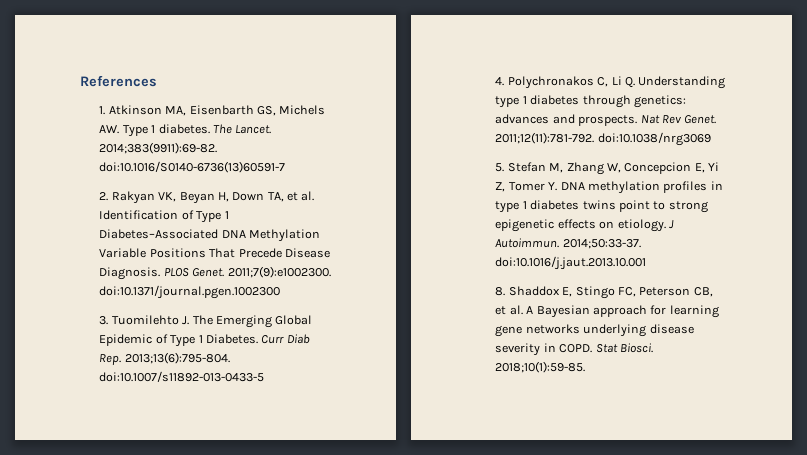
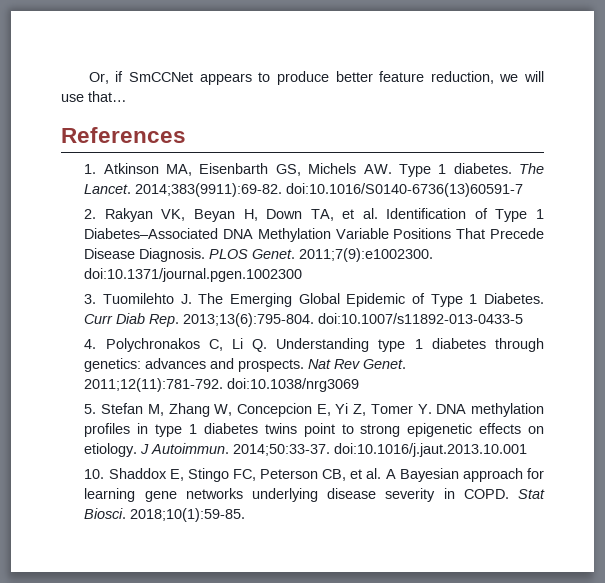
+ Or, if SmCCNet appears to produce better feature reduction, we will use that…
- 8. Shaddox E, Stingo FC, Peterson CB, et al. A Bayesian approach for learning gene networks underlying disease severity in COPD.
+ 10. Shaddox E, Stingo FC, Peterson CB, et al. A Bayesian approach for learning gene networks underlying disease severity in COPD.

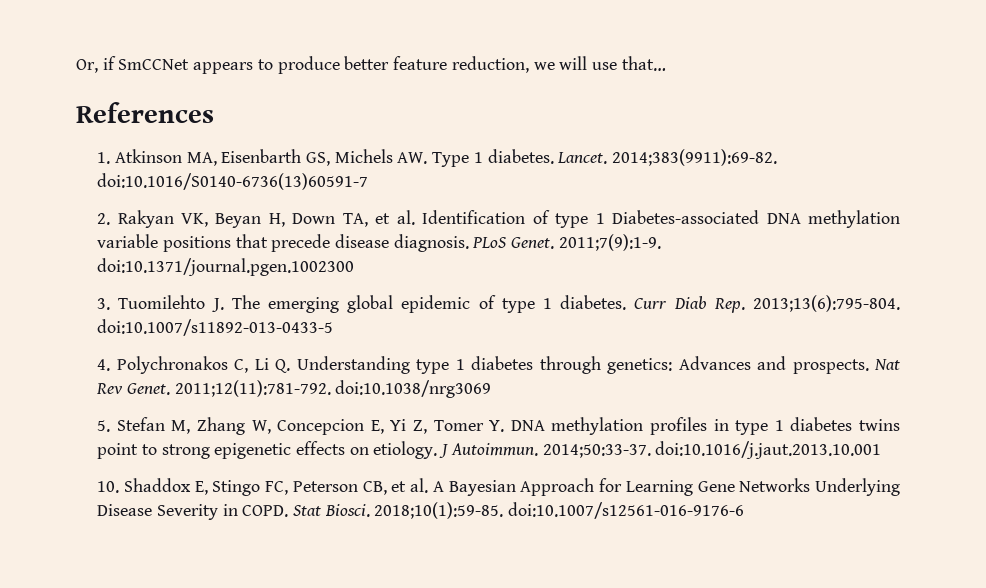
- The Lancet.
+ Lancet.
- 2. Rakyan VK, Beyan H, Down TA, et al. Identification of Type 1 Diabetes–Associated DNA Methylation Variable Positions That Precede Disease Diagnosis. PLOS Genet. 2011;7(9):e1002300. doi:10.1371/journal.pgen.1002300
+ 2. Rakyan VK, Beyan H, Down TA, et al. Identification of type 1 Diabetes-associated DNA methylation variable positions that precede disease diagnosis. PLoS Genet. 2011;7(9):1-9. doi:10.1371/journal.pgen.1002300
- 3. Tuomilehto J. The Emerging Global Epidemic of Type 1 Diabetes.
+ 3. Tuomilehto J. The emerging global epidemic of type 1 diabetes.
- 4. Polychronakos C, Li Q. Understanding type 1 diabetes through genetics: advances and prospects.
+ 4. Polychronakos C, Li Q. Understanding type 1 diabetes through genetics: Advances and prospects.
- 10. Shaddox E, Stingo FC, Peterson CB, et al. A Bayesian approach for learning gene networks underlying disease severity in COPD.
+ 10. Shaddox E, Stingo FC, Peterson CB, et al. A Bayesian Approach for Learning Gene Networks Underlying Disease Severity in COPD.
- 2018;10(1):59-85.
+ 2018;10(1):59-85. doi:10.1007/s12561-016-9176-6

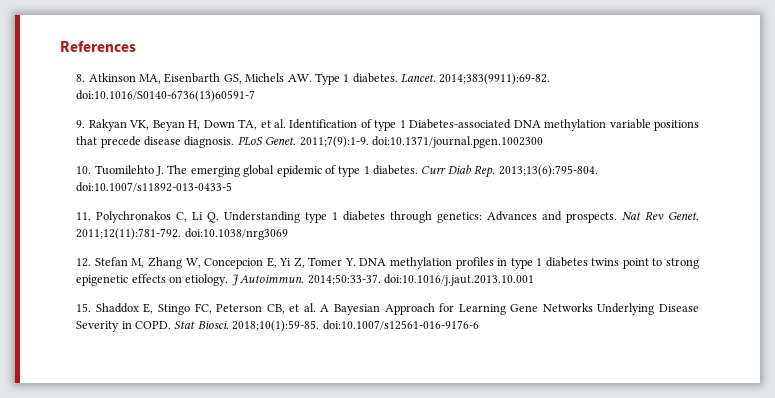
- Or, if SmCCNet appears to produce better feature reduction, we will use that…
- 1. Atkinson MA, Eisenbarth GS, Michels AW. Type 1 diabetes.
+ 8. Atkinson MA, Eisenbarth GS, Michels AW. Type 1 diabetes.
- 2. Rakyan VK, Beyan H, Down TA, et al. Identification of type 1 Diabetes-associated DNA methylation variable positions that precede disease diagnosis.
+ 9. Rakyan VK, Beyan H, Down TA, et al. Identification of type 1 Diabetes-associated DNA methylation variable positions that precede disease diagnosis.
- 3. Tuomilehto J. The emerging global epidemic of type 1 diabetes.
+ 10. Tuomilehto J. The emerging global epidemic of type 1 diabetes.
- 4. Polychronakos C, Li Q. Understanding type 1 diabetes through genetics: Advances and prospects.
+ 11. Polychronakos C, Li Q. Understanding type 1 diabetes through genetics: Advances and prospects.
- 5. Stefan M, Zhang W, Concepcion E, Yi Z, Tomer Y. DNA methylation profiles in type 1 diabetes twins point to strong epigenetic effects on etiology.
+ 12. Stefan M, Zhang W, Concepcion E, Yi Z, Tomer Y. DNA methylation profiles in type 1 diabetes twins point to strong epigenetic effects on etiology.
- 10. Shaddox E, Stingo FC, Peterson CB, et al. A Bayesian Approach for Learning Gene Networks Underlying Disease Severity in COPD.
+ 15. Shaddox E, Stingo FC, Peterson CB, et al. A Bayesian Approach for Learning Gene Networks Underlying Disease Severity in COPD.

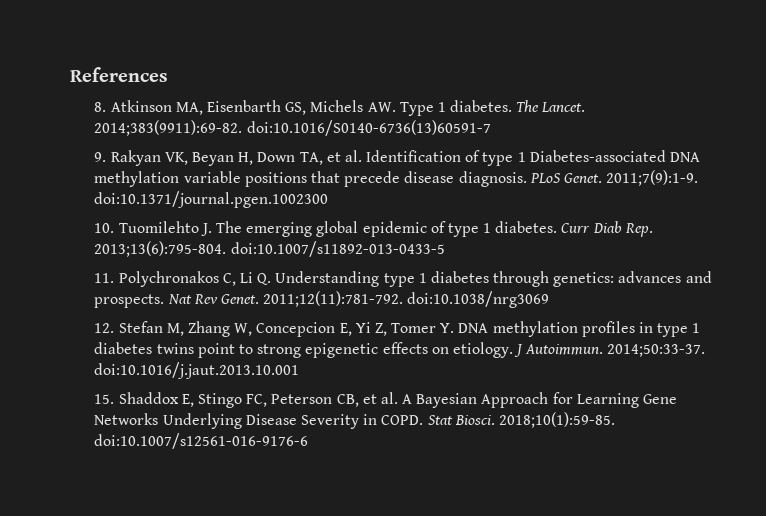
- Lancet.
+ The Lancet.
- 11. Polychronakos C, Li Q. Understanding type 1 diabetes through genetics: Advances and prospects.
+ 11. Polychronakos C, Li Q. Understanding type 1 diabetes through genetics: advances and prospects.

